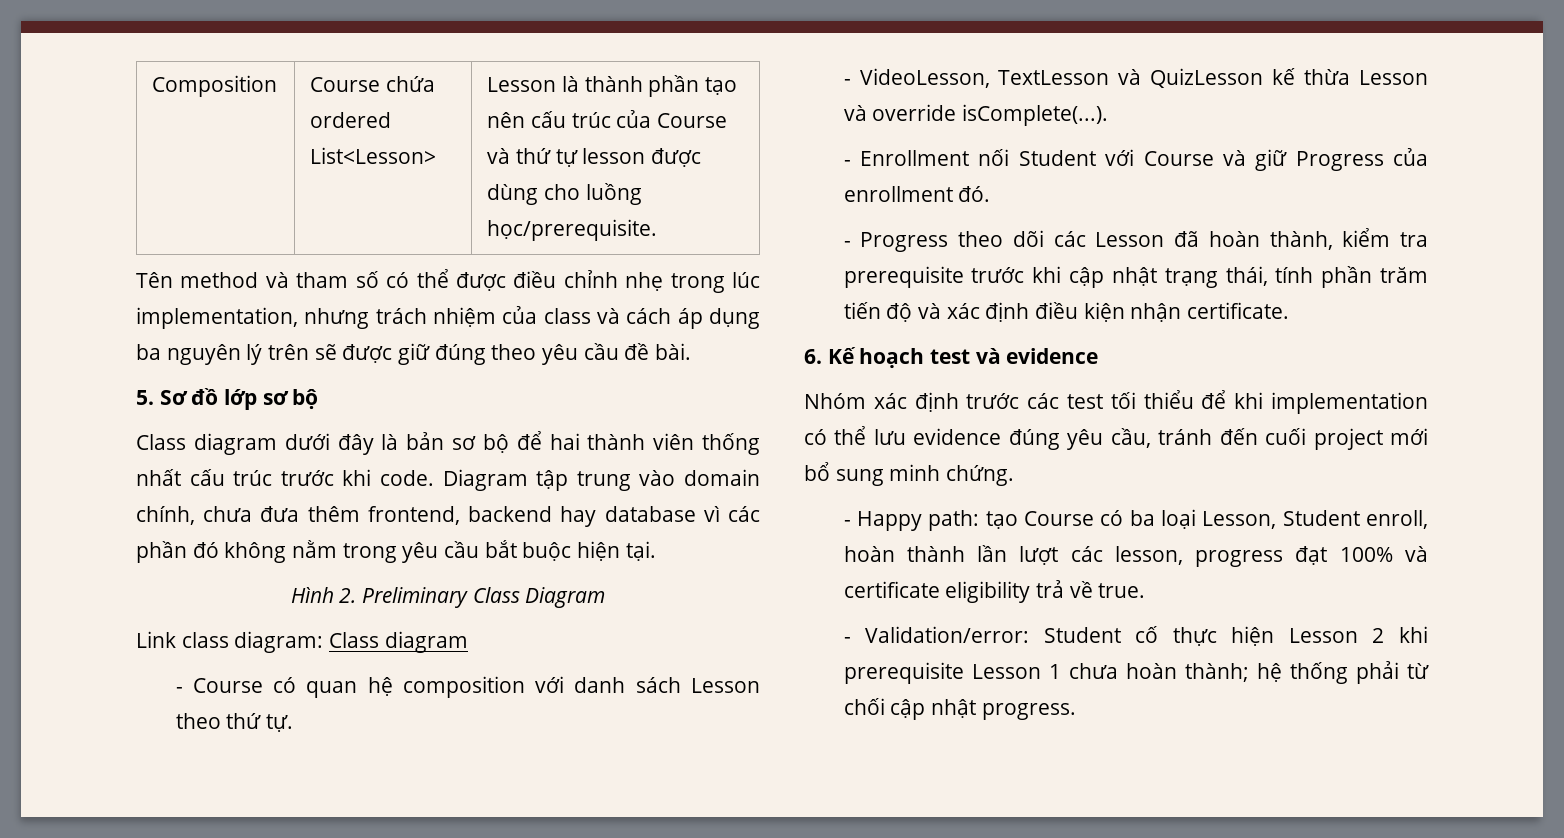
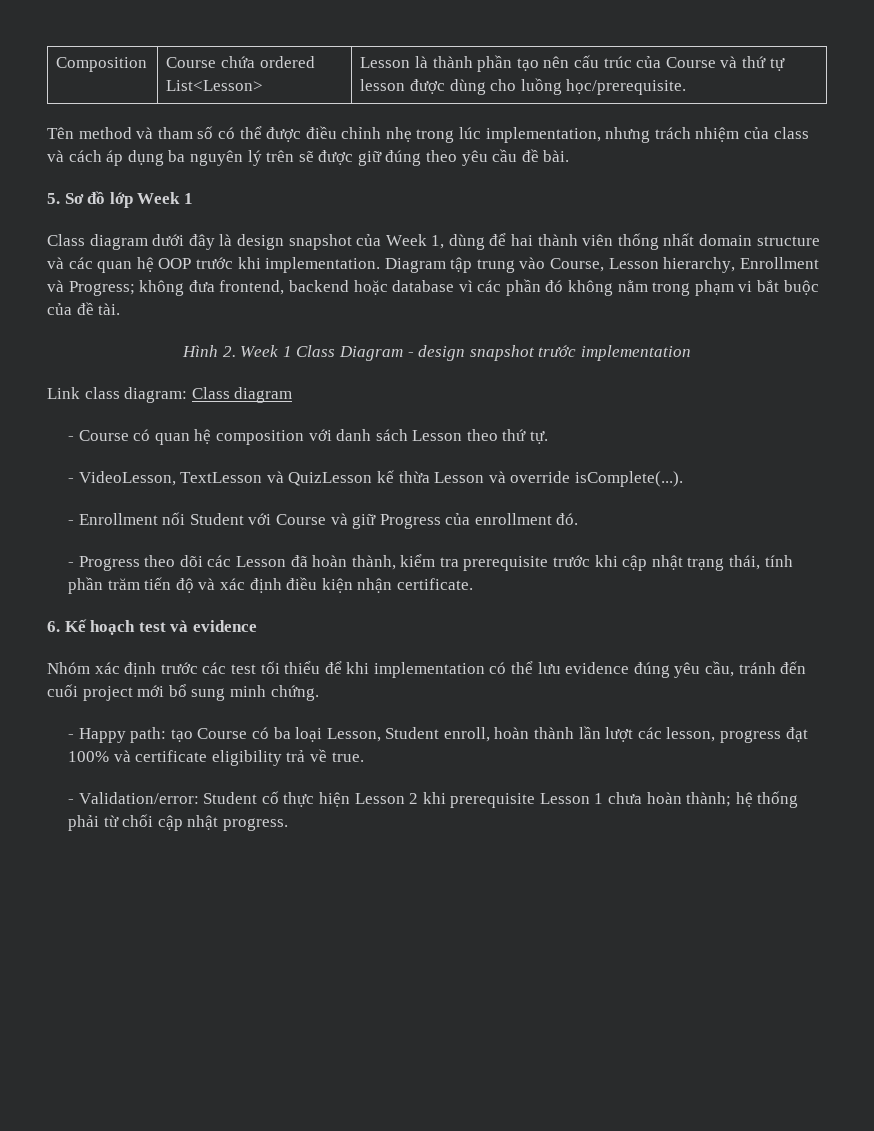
- 5. Sơ đồ lớp sơ bộ
+ 5. Sơ đồ lớp Week 1
- Class diagram dưới đây là bản sơ bộ để hai thành viên thống nhất cấu trúc trước khi code.
+ Class diagram dưới đây là design snapshot của Week 1, dùng để hai thành viên thống nhất domain structure và các quan hệ OOP trước khi implementation.
- Diagram tập trung vào domain chính, chưa đưa thêm frontend, backend hay database vì các phần đó không nằm trong yêu cầu bắt buộc hiện tại.
+ Diagram tập trung vào Course, Lesson hierarchy, Enrollment và Progress; không đưa frontend, backend hoặc database vì các phần đó không nằm trong phạm vi bắt buộc của đề tài.
- Hình 2. Preliminary Class Diagram
+ Hình 2. Week 1 Class Diagram - design snapshot trước implementation

